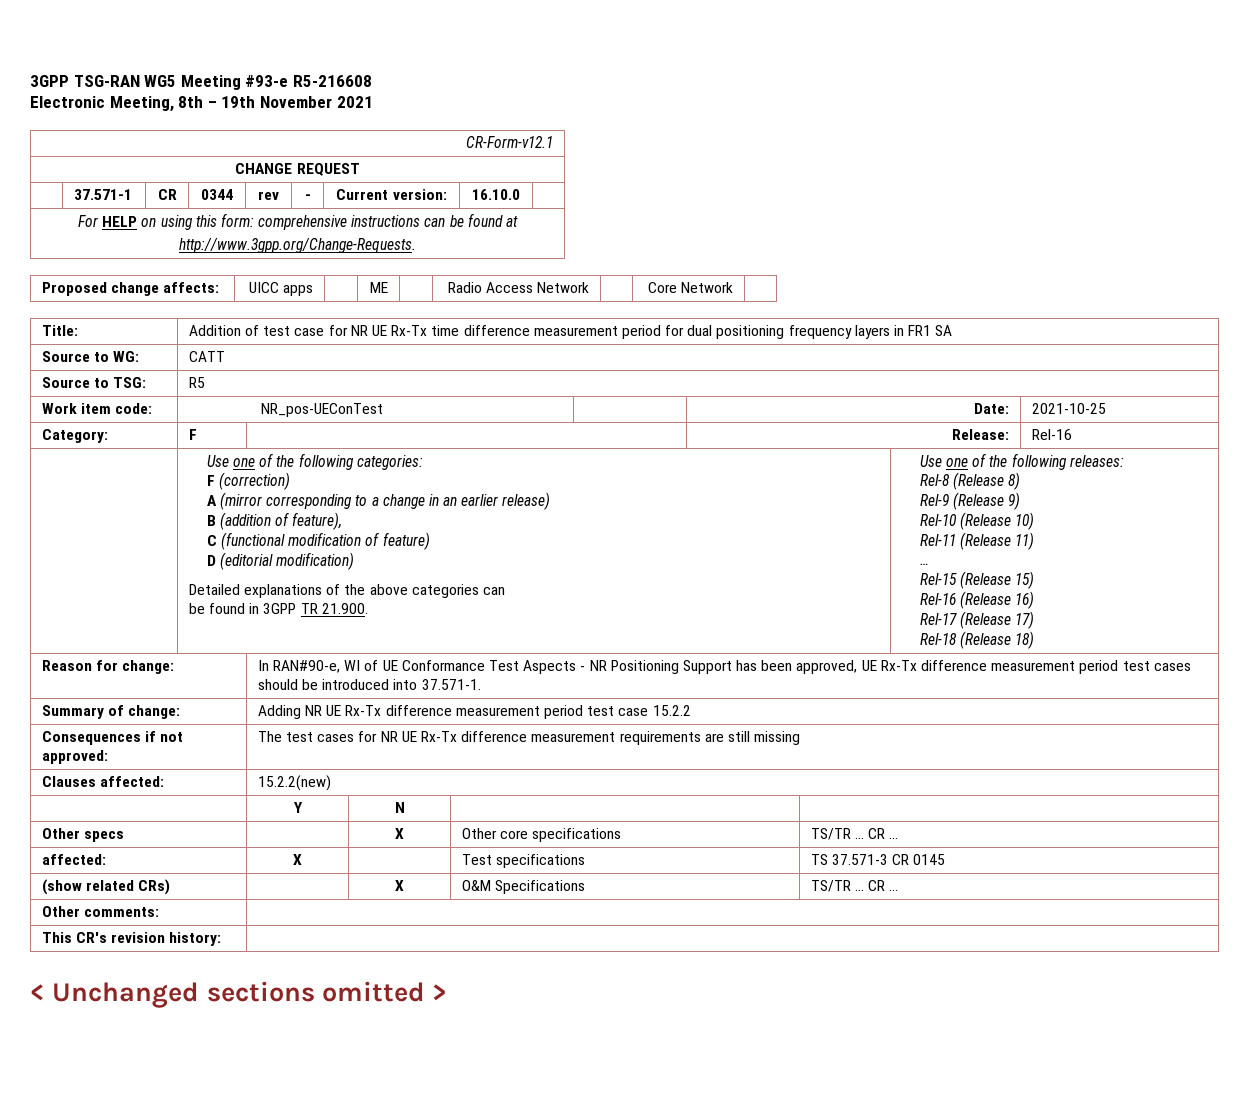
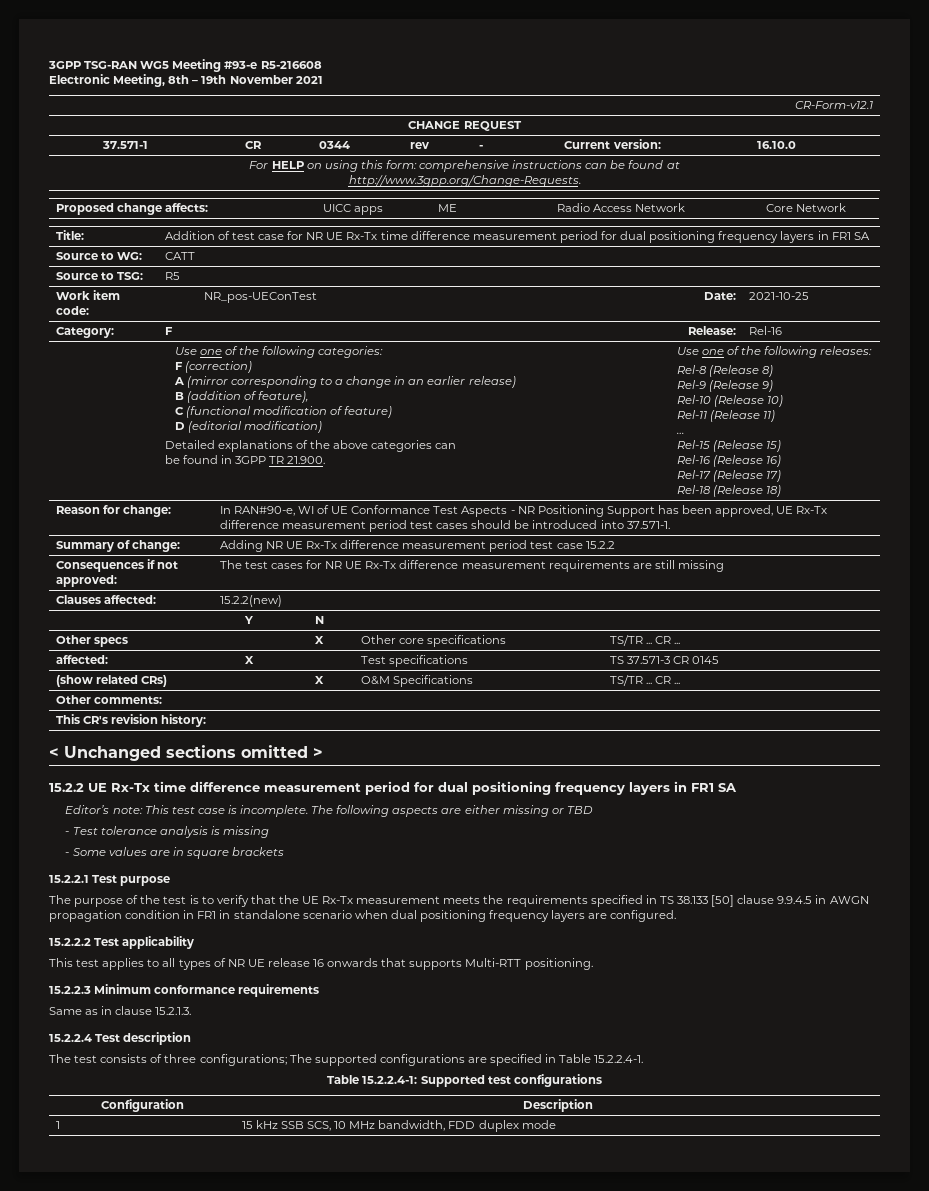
+ 15.2.2 UE Rx-Tx time difference measurement period for dual positioning frequency layers in FR1 SA
+ Editor’s note: This test case is incomplete. The following aspects are either missing or TBD
+ - Test tolerance analysis is missing
+ - Some values are in square brackets
+ 15.2.2.1 Test purpose
+ The purpose of the test is to verify that the UE Rx-Tx measurement meets the requirements specified in TS 38.133 [50] clause 9.9.4.5 in AWGN propagation condition in FR1 in standalone scenario when dual positioning frequency layers are configured.
+ 15.2.2.2 Test applicability
+ This test applies to all types of NR UE release 16 onwards that supports Multi-RTT positioning.
+ 15.2.2.3 Minimum conformance requirements
+ Same as in clause 15.2.1.3.
+ 15.2.2.4 Test description
+ The test consists of three configurations; The supported configurations are specified in Table 15.2.2.4-1.
+ Table 15.2.2.4-1: Supported test configurations
+ Configuration | Description
+ 1 | 15 kHz SSB SCS, 10 MHz bandwidth, FDD duplex mode

